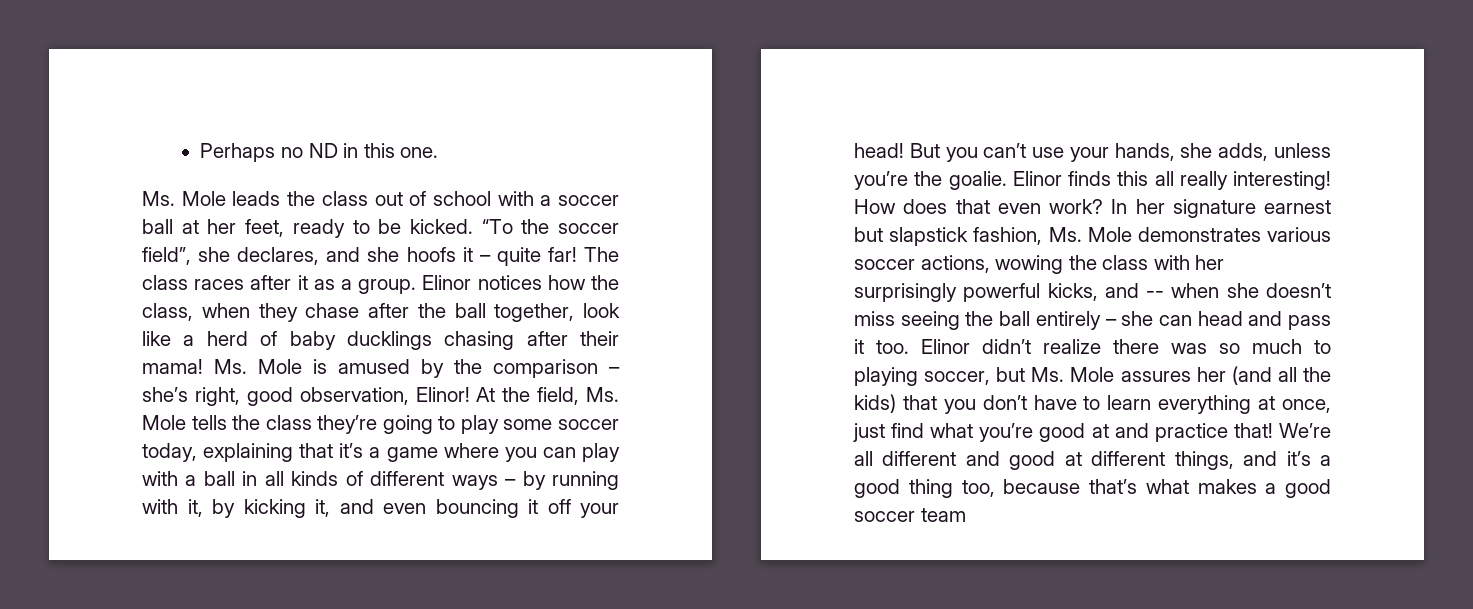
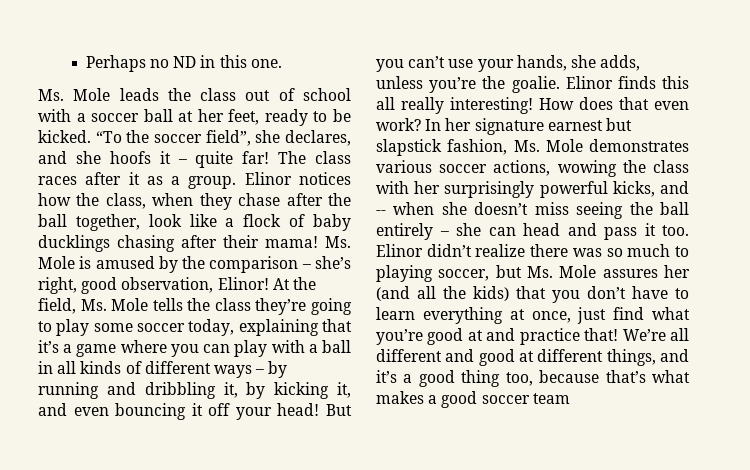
- Elinor notices how the class, when they chase after the ball together, look like a herd of baby ducklings chasing after their mama!
+ Elinor notices how the class, when they chase after the ball together, look like a flock of baby ducklings chasing after their mama!
- At the field, Ms. Mole tells the class they’re going to play some soccer today, explaining that it’s a game where you can play with a ball in all kinds of different ways – by running with it, by kicking it, and even bouncing it off your head!
+ At the field, Ms. Mole tells the class they’re going to play some soccer today, explaining that it’s a game where you can play with a ball in all kinds of different ways – by running and dribbling it, by kicking it, and even bouncing it off your head!

